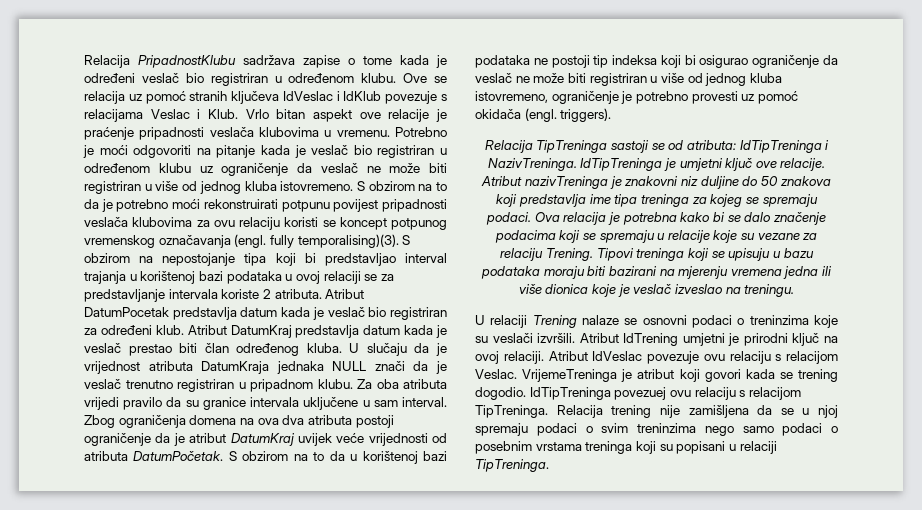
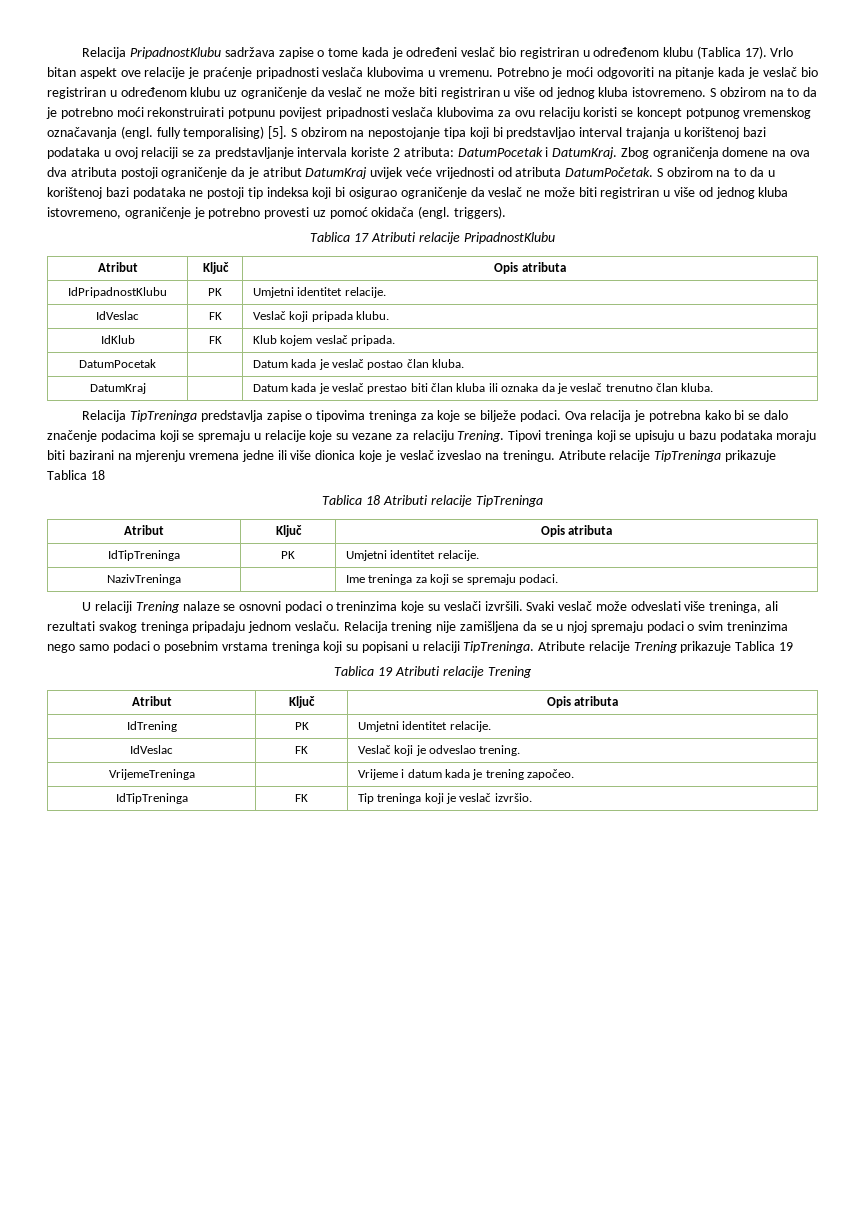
- Relacija PripadnostKlubu sadržava zapise o tome kada je određeni veslač bio registriran u određenom klubu. Ove se relacija uz pomoć stranih ključeva IdVeslac i IdKlub povezuje s relacijama Veslac i Klub.
+ Relacija PripadnostKlubu sadržava zapise o tome kada je određeni veslač bio registriran u određenom klubu (Tablica 17).
- S obzirom na to da je potrebno moći rekonstruirati potpunu povijest pripadnosti veslača klubovima za ovu relaciju koristi se koncept potpunog vremenskog označavanja (engl. fully temporalising)(3).
+ S obzirom na to da je potrebno moći rekonstruirati potpunu povijest pripadnosti veslača klubovima za ovu relaciju koristi se koncept potpunog vremenskog označavanja (engl. fully temporalising) [5].
- S obzirom na nepostojanje tipa koji bi predstavljao interval trajanja u korištenoj bazi podataka u ovoj relaciji se za predstavljanje intervala koriste 2 atributa. Atribut DatumPocetak predstavlja datum kada je veslač bio registriran za određeni klub. Atribut DatumKraj predstavlja datum kada je veslač prestao biti član određenog kluba. U slučaju da je vrijednost atributa DatumKraja jednaka NULL znači da je veslač trenutno registriran u pripadnom klubu. Za oba atributa vrijedi pravilo da su granice intervala uključene u sam interval.
+ S obzirom na nepostojanje tipa koji bi predstavljao interval trajanja u korištenoj bazi podataka u ovoj relaciji se za predstavljanje intervala koriste 2 atributa: DatumPocetak i DatumKraj.
- Zbog ograničenja domena na ova dva atributa postoji ograničenje da je atribut DatumKraj uvijek veće vrijednosti od atributa DatumPočetak.
+ Zbog ograničenja domene na ova dva atributa postoji ograničenje da je atribut DatumKraj uvijek veće vrijednosti od atributa DatumPočetak.
- Relacija TipTreninga sastoji se od atributa: IdTipTreninga i NazivTreninga. IdTipTreninga je umjetni ključ ove relacije. Atribut nazivTreninga je znakovni niz duljine do 50 znakova koji predstavlja ime tipa treninga za kojeg se spremaju podaci.
+ Tablica 17 Atributi relacije PripadnostKlubu
+ Atribut | Ključ | Opis atributa
+ IdPripadnostKlubu | PK | Umjetni identitet relacije.
+ IdVeslac | FK | Veslač koji pripada klubu.
+ IdKlub | FK | Klub kojem veslač pripada.
+ DatumPocetak | | Datum kada je veslač postao član kluba.
+ DatumKraj | | Datum kada je veslač prestao biti član kluba ili oznaka da je veslač trenutno član kluba.
+ Relacija TipTreninga predstavlja zapise o tipovima treninga za koje se bilježe podaci.
- Tipovi treninga koji se upisuju u bazu podataka moraju biti bazirani na mjerenju vremena jedna ili više dionica koje je veslač izveslao na treningu.
+ Tipovi treninga koji se upisuju u bazu podataka moraju biti bazirani na mjerenju vremena jedne ili više dionica koje je veslač izveslao na treningu. Atribute relacije TipTreninga prikazuje Tablica 18
+ Tablica 18 Atributi relacije TipTreninga
+ Atribut | Ključ | Opis atributa
+ IdTipTreninga | PK | Umjetni identitet relacije.
+ NazivTreninga | | Ime treninga za koji se spremaju podaci.
- Atribut IdTrening umjetni je prirodni ključ na ovoj relaciji. Atribut IdVeslac povezuje ovu relaciju s relacijom Veslac. VrijemeTreninga je atribut koji govori kada se trening dogodio. IdTipTreninga povezuej ovu relaciju s relacijom TipTreninga.
+ Svaki veslač može odveslati više treninga, ali rezultati svakog treninga pripadaju jednom veslaču.
+ Atribute relacije Trening prikazuje Tablica 19
+ Tablica 19 Atributi relacije Trening
+ Atribut | Ključ | Opis atributa
+ IdTrening | PK | Umjetni identitet relacije.
+ IdVeslac | FK | Veslač koji je odveslao trening.
+ VrijemeTreninga | | Vrijeme i datum kada je trening započeo.
+ IdTipTreninga | FK | Tip treninga koji je veslač izvršio.

